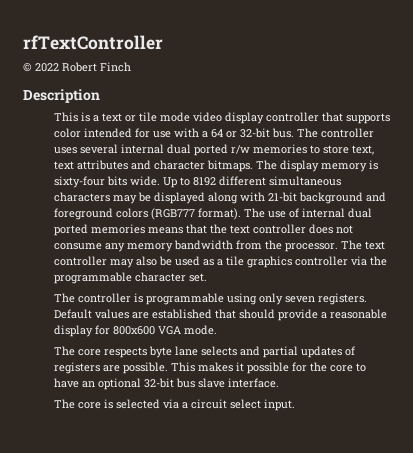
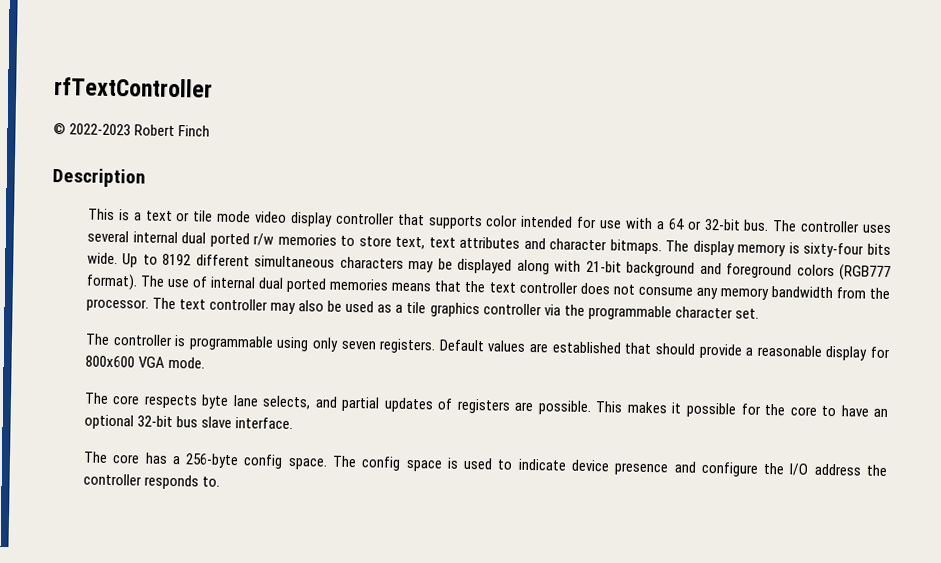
- © 2022 Robert Finch
+ © 2022-2023 Robert Finch
- The core respects byte lane selects and partial updates of registers are possible.
+ The core respects byte lane selects, and partial updates of registers are possible.
- The core is selected via a circuit select input.
+ The core has a 256-byte config space. The config space is used to indicate device presence and configure the I/O address the controller responds to.

